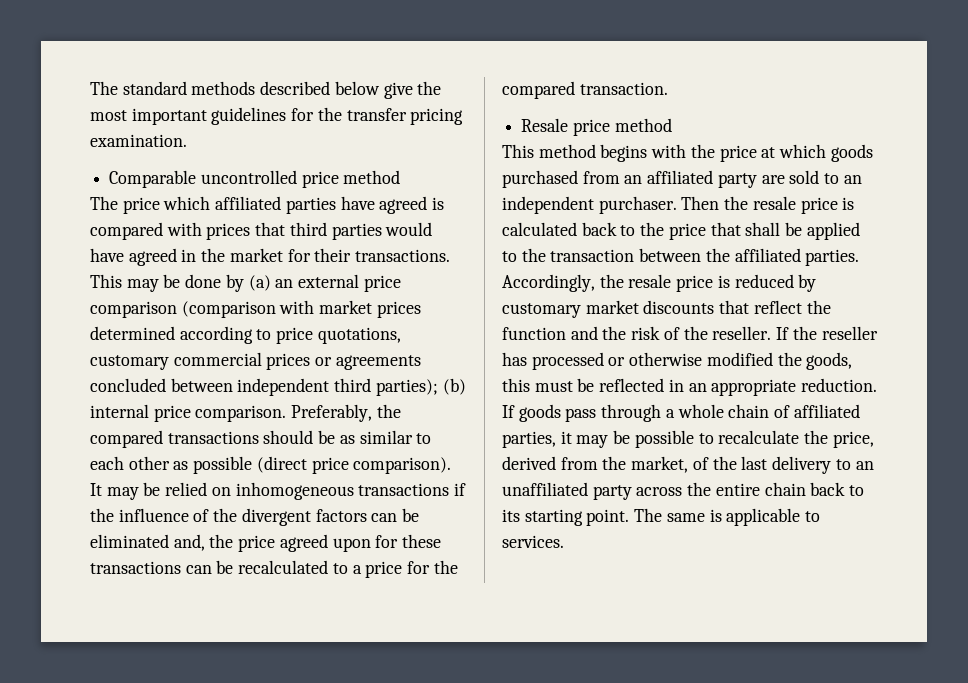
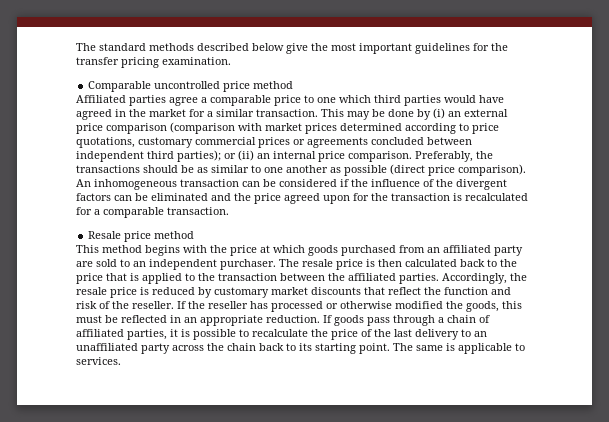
- The price which affiliated parties have agreed is compared with prices that third parties would have agreed in the market for their transactions.
+ Affiliated parties agree a comparable price to one which third parties would have agreed in the market for a similar transaction.
- This may be done by (a) an external price comparison (comparison with market prices determined according to price quotations, customary commercial prices or agreements concluded between independent third parties); (b) internal price comparison.
+ This may be done by (i) an external price comparison (comparison with market prices determined according to price quotations, customary commercial prices or agreements concluded between independent third parties); or (ii) an internal price comparison.
- Preferably, the compared transactions should be as similar to each other as possible (direct price comparison).
+ Preferably, the transactions should be as similar to one another as possible (direct price comparison).
- It may be relied on inhomogeneous transactions if the influence of the divergent factors can be eliminated and, the price agreed upon for these transactions can be recalculated to a price for the compared transaction.
+ An inhomogeneous transaction can be considered if the influence of the divergent factors can be eliminated and the price agreed upon for the transaction is recalculated for a comparable transaction.
- Then the resale price is calculated back to the price that shall be applied to the transaction between the affiliated parties.
+ The resale price is then calculated back to the price that is applied to the transaction between the affiliated parties.
- Accordingly, the resale price is reduced by customary market discounts that reflect the function and the risk of the reseller.
+ Accordingly, the resale price is reduced by customary market discounts that reflect the function and risk of the reseller.
- If goods pass through a whole chain of affiliated parties, it may be possible to recalculate the price, derived from the market, of the last delivery to an unaffiliated party across the entire chain back to its starting point.
+ If goods pass through a chain of affiliated parties, it is possible to recalculate the price of the last delivery to an unaffiliated party across the chain back to its starting point.

